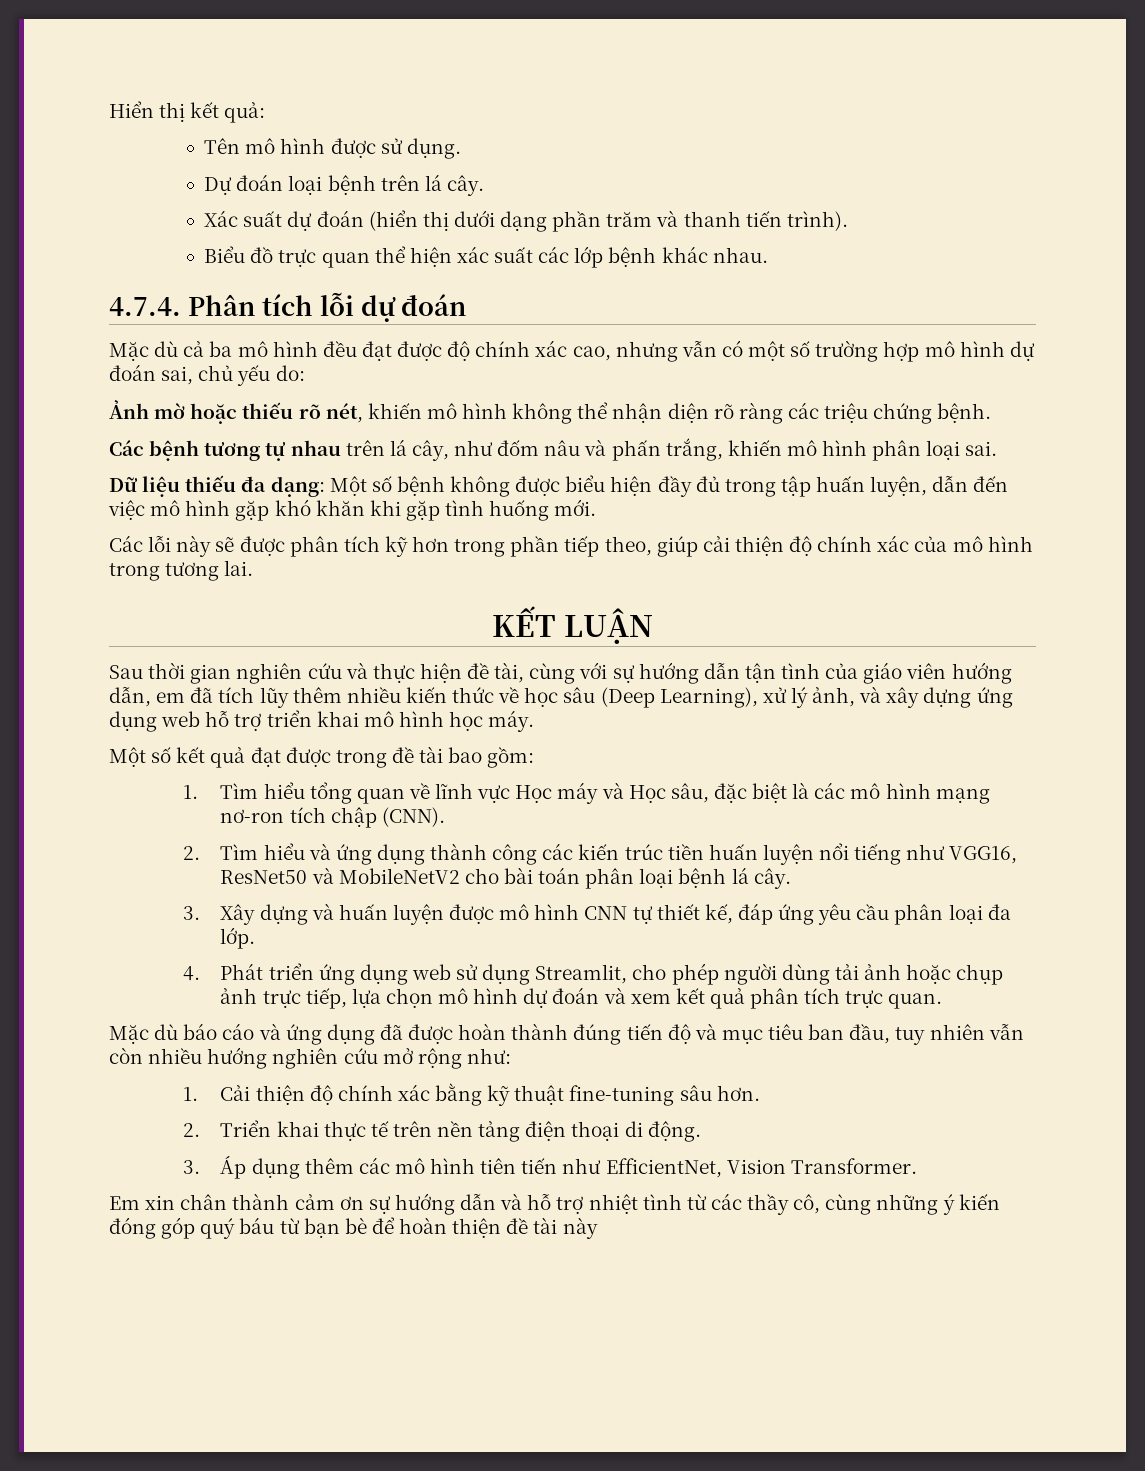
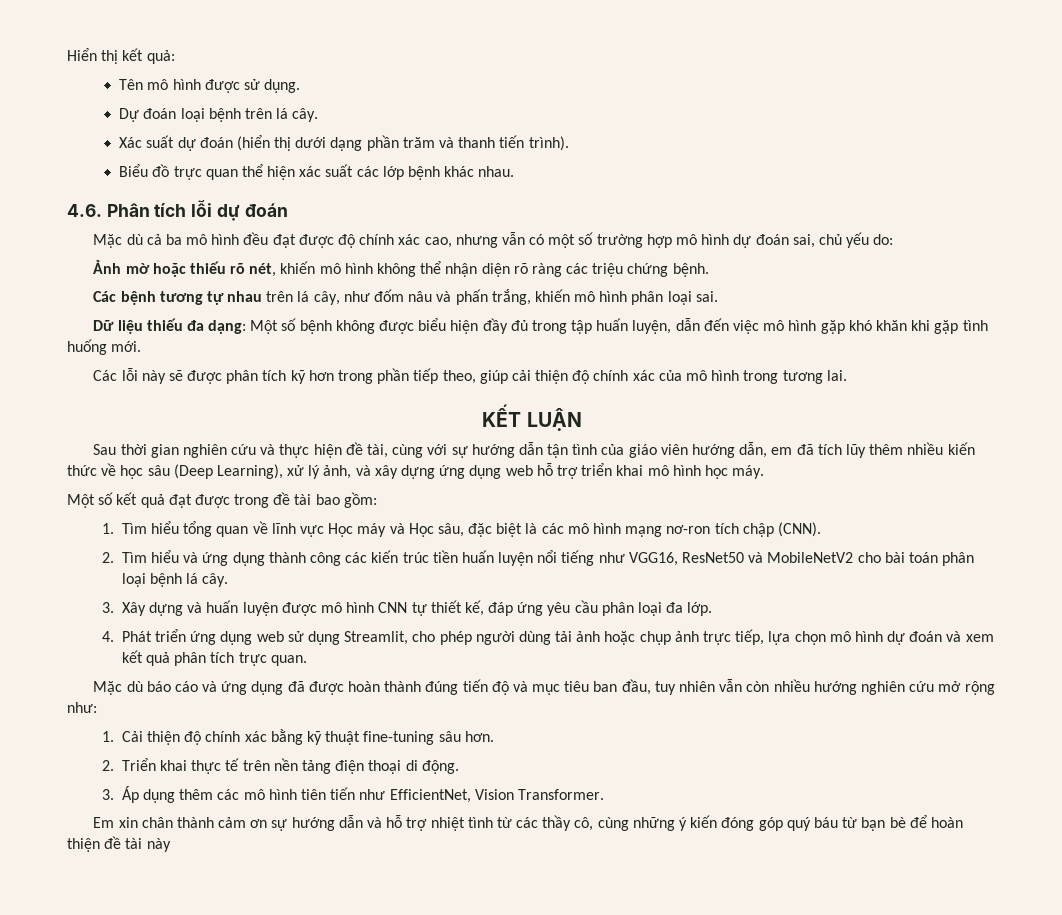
- 4.7.4. Phân tích lỗi dự đoán
+ 4.6. Phân tích lỗi dự đoán

